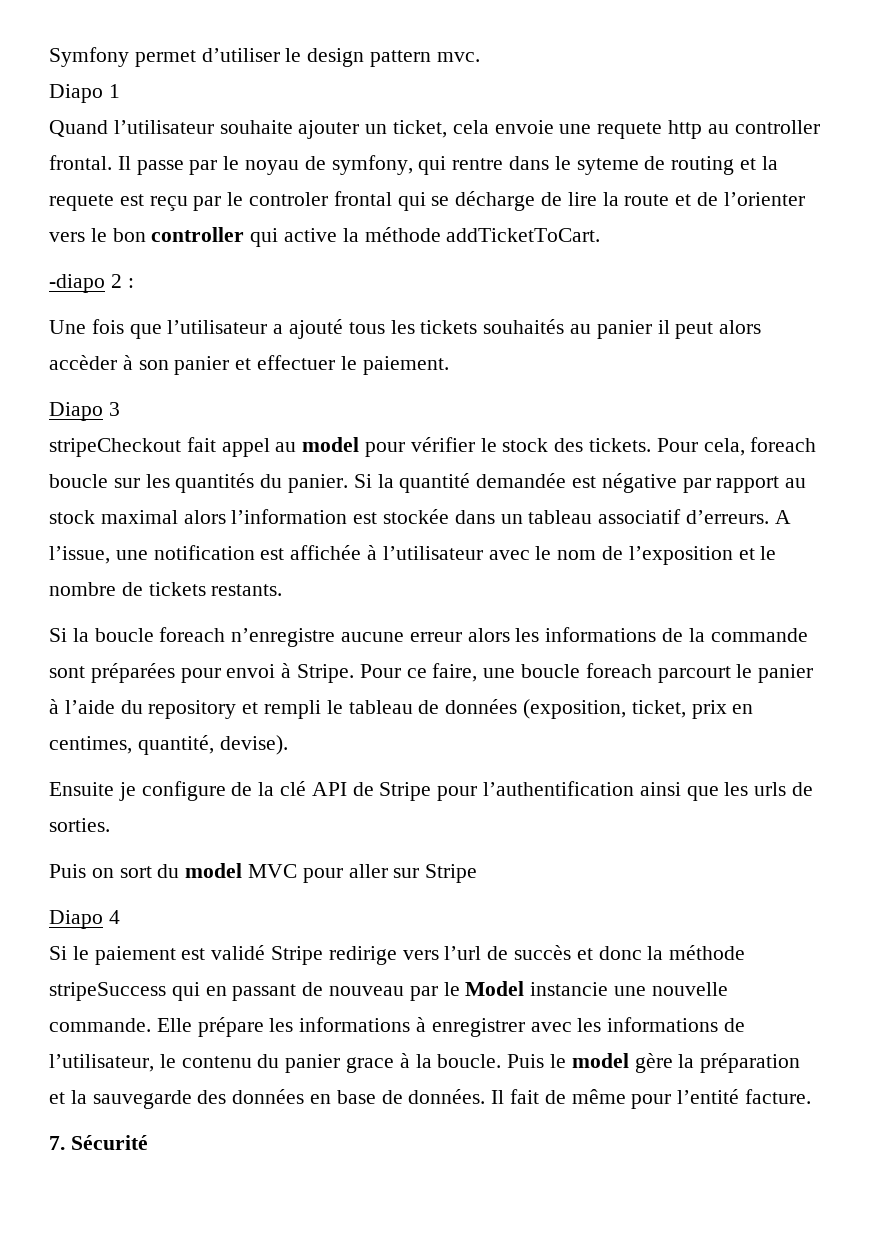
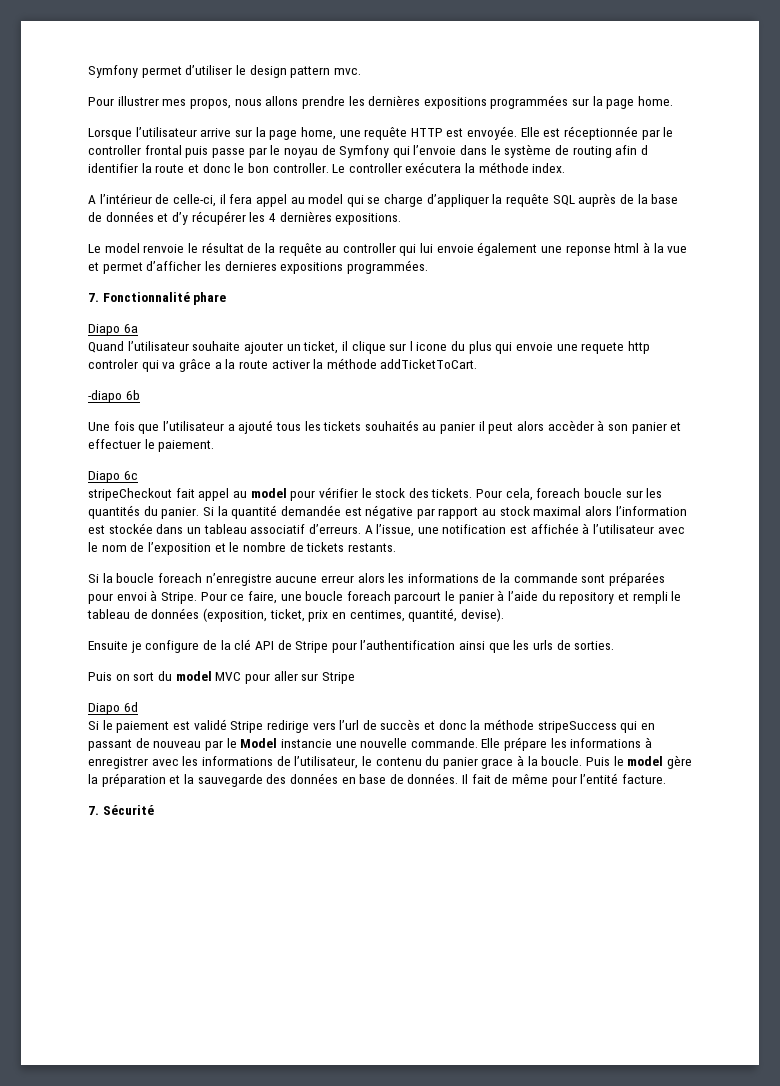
- Diapo 1
+ Pour illustrer mes propos, nous allons prendre les dernières expositions programmées sur la page home.
+ Lorsque l’utilisateur arrive sur la page home, une requête HTTP est envoyée. Elle est réceptionnée par le controller frontal puis passe par le noyau de Symfony qui l’envoie dans le système de routing afin d identifier la route et donc le bon controller. Le controller exécutera la méthode index.
+ A l’intérieur de celle-ci, il fera appel au model qui se charge d’appliquer la requête SQL auprès de la base de données et d’y récupérer les 4 dernières expositions.
+ Le model renvoie le résultat de la requête au controller qui lui envoie également une reponse html à la vue et permet d’afficher les dernieres expositions programmées.
+ 7. Fonctionnalité phare
+ Diapo 6a
- Quand l’utilisateur souhaite ajouter un ticket, cela envoie une requete http au controller frontal. Il passe par le noyau de symfony, qui rentre dans le syteme de routing et la requete est reçu par le controler frontal qui se décharge de lire la route et de l’orienter vers le bon controller qui active la méthode addTicketToCart.
+ Quand l’utilisateur souhaite ajouter un ticket, il clique sur l icone du plus qui envoie une requete http controler qui va grâce a la route activer la méthode addTicketToCart.
- -diapo 2 :
+ -diapo 6b
- Diapo 3
+ Diapo 6c
- Diapo 4
+ Diapo 6d

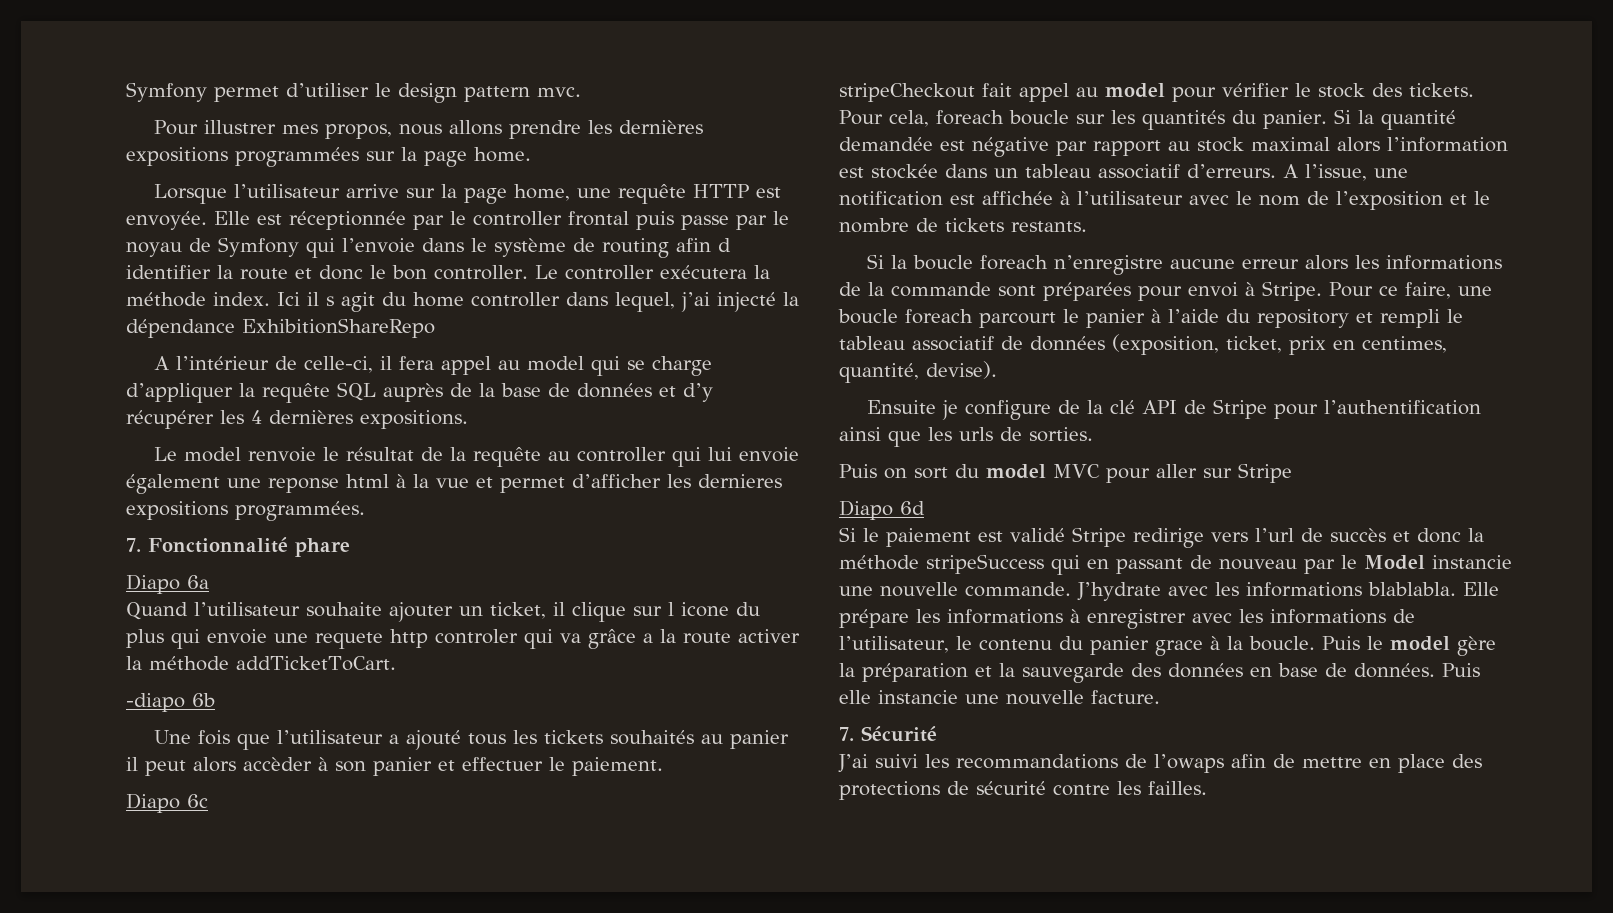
+ Ici il s agit du home controller dans lequel, j’ai injecté la dépendance ExhibitionShareRepo
- Pour ce faire, une boucle foreach parcourt le panier à l’aide du repository et rempli le tableau de données (exposition, ticket, prix en centimes, quantité, devise).
+ Pour ce faire, une boucle foreach parcourt le panier à l’aide du repository et rempli le tableau associatif de données (exposition, ticket, prix en centimes, quantité, devise).
+ J’hydrate avec les informations blablabla.
- Il fait de même pour l’entité facture.
+ Puis elle instancie une nouvelle facture.
  7. Sécurité
+ J’ai suivi les recommandations de l’owaps afin de mettre en place des protections de sécurité contre les failles.

